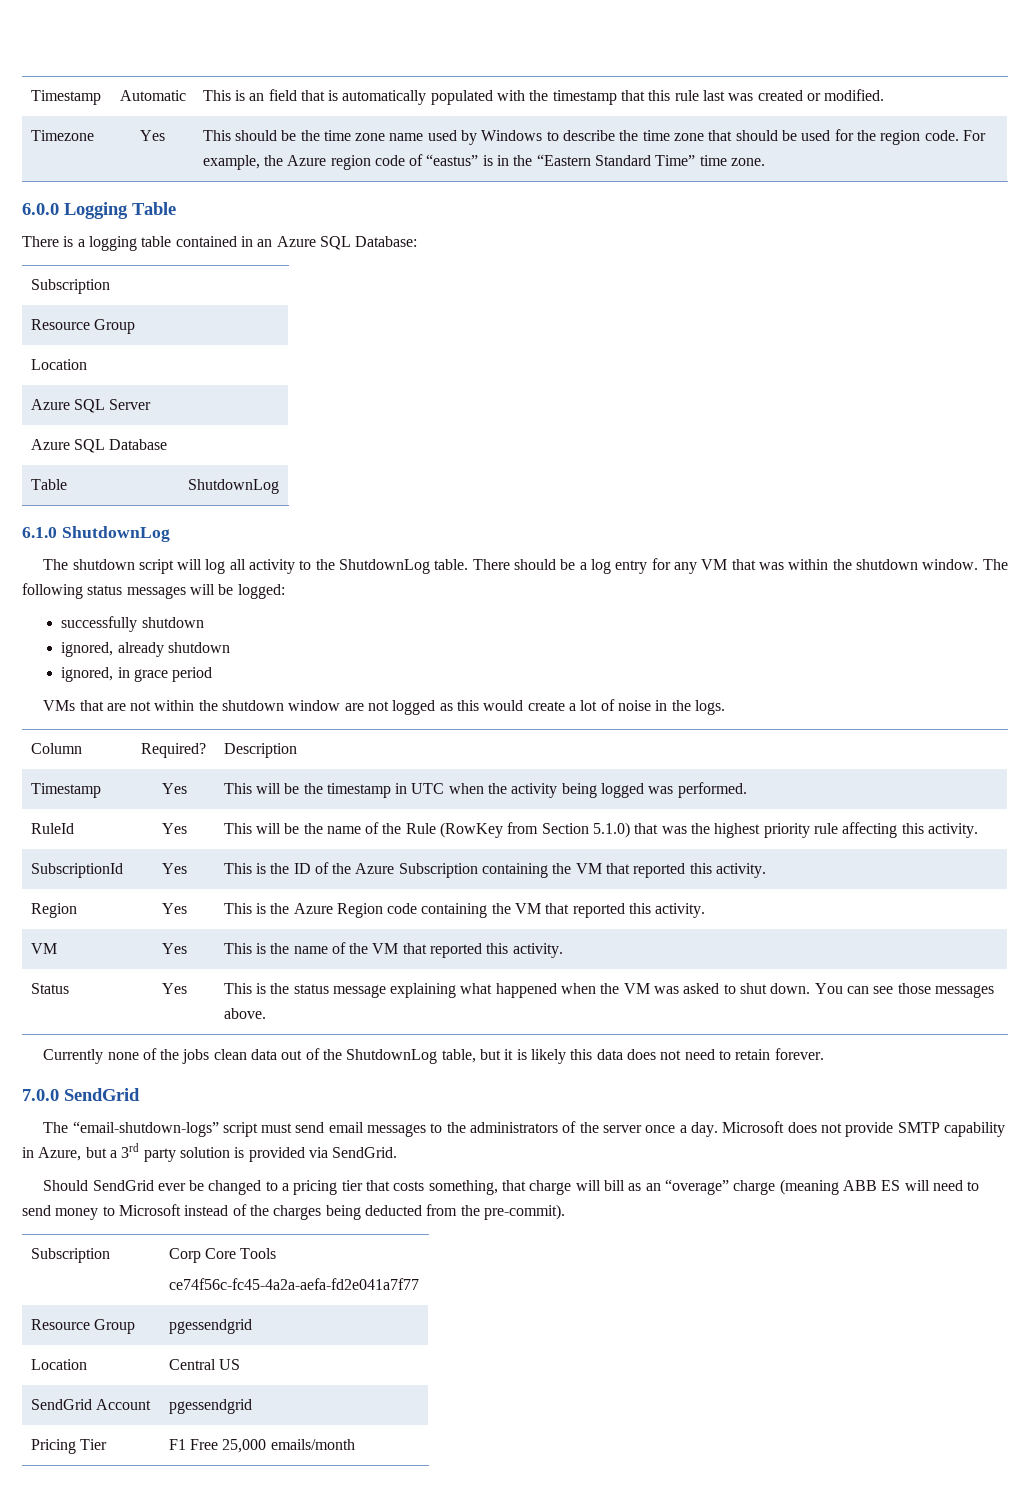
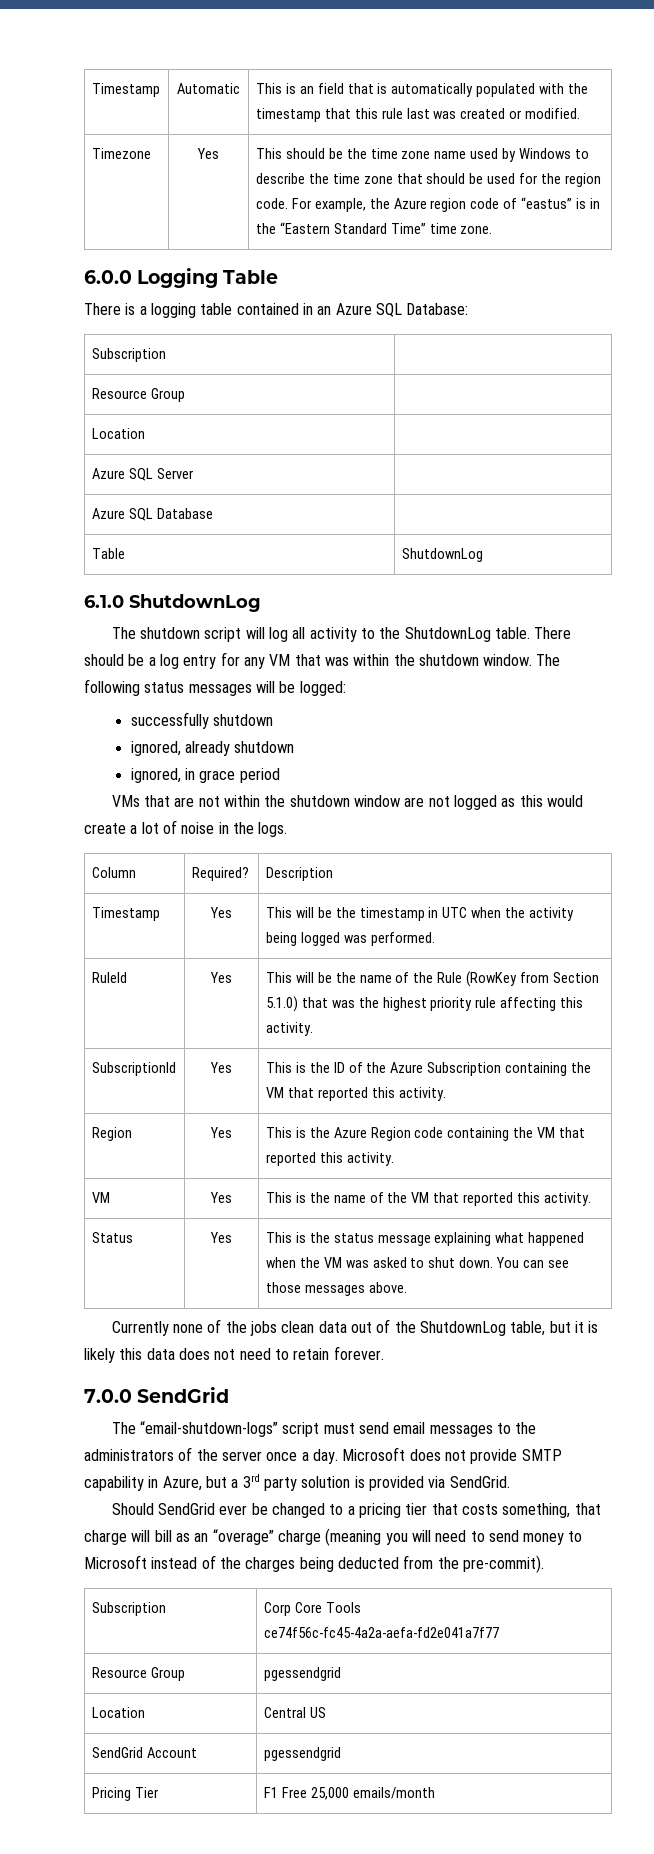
- Should SendGrid ever be changed to a pricing tier that costs something, that charge will bill as an “overage” charge (meaning ABB ES will need to send money to Microsoft instead of the charges being deducted from the pre-commit).
+ Should SendGrid ever be changed to a pricing tier that costs something, that charge will bill as an “overage” charge (meaning you will need to send money to Microsoft instead of the charges being deducted from the pre-commit).

